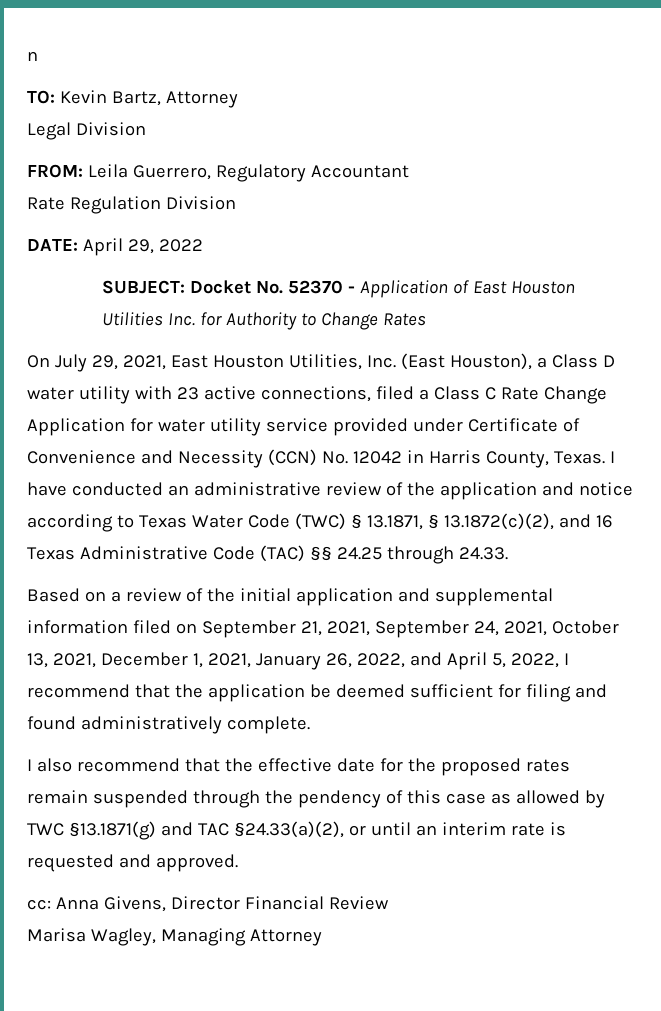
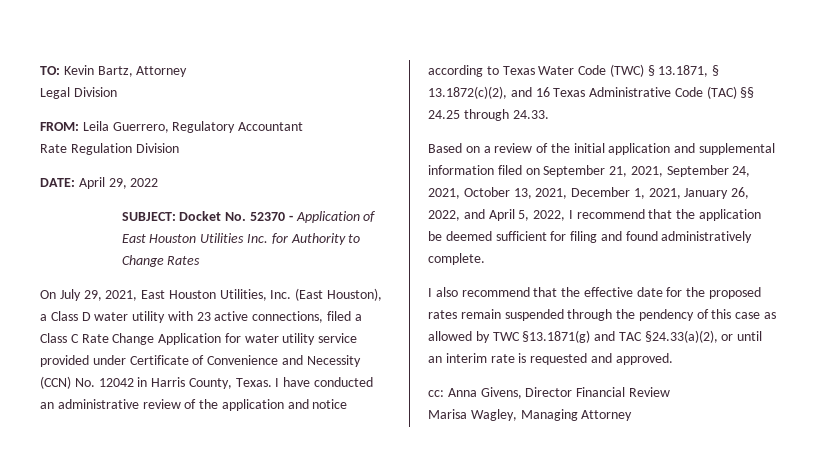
- n

